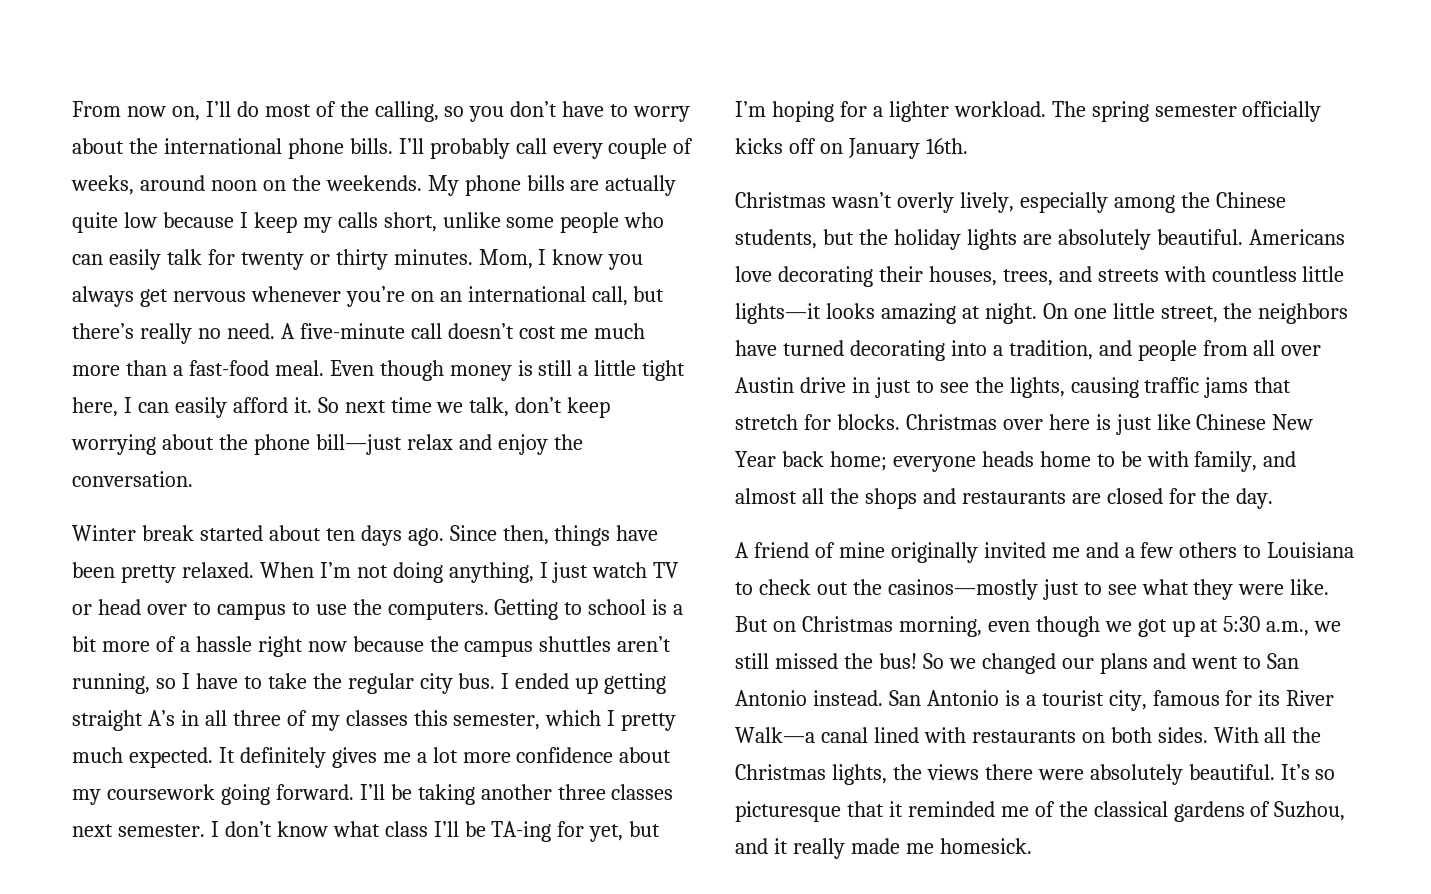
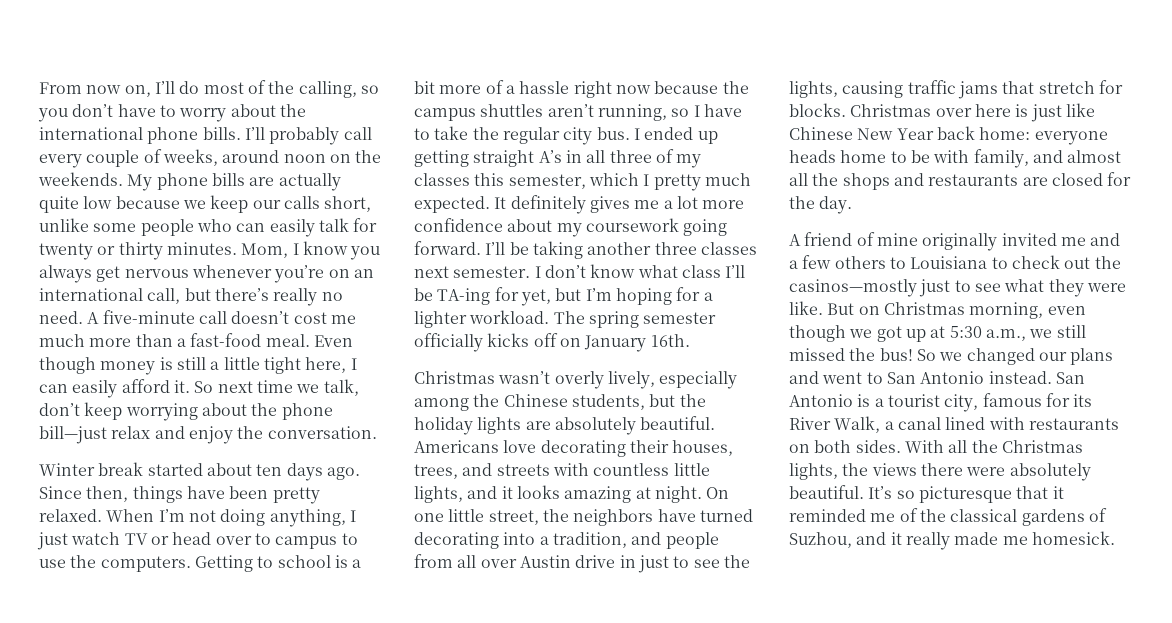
- My phone bills are actually quite low because I keep my calls short, unlike some people who can easily talk for twenty or thirty minutes.
+ My phone bills are actually quite low because we keep our calls short, unlike some people who can easily talk for twenty or thirty minutes.
- Americans love decorating their houses, trees, and streets with countless little lights—it looks amazing at night.
+ Americans love decorating their houses, trees, and streets with countless little lights, and it looks amazing at night.
- Christmas over here is just like Chinese New Year back home; everyone heads home to be with family, and almost all the shops and restaurants are closed for the day.
+ Christmas over here is just like Chinese New Year back home: everyone heads home to be with family, and almost all the shops and restaurants are closed for the day.
- San Antonio is a tourist city, famous for its River Walk—a canal lined with restaurants on both sides.
+ San Antonio is a tourist city, famous for its River Walk, a canal lined with restaurants on both sides.

